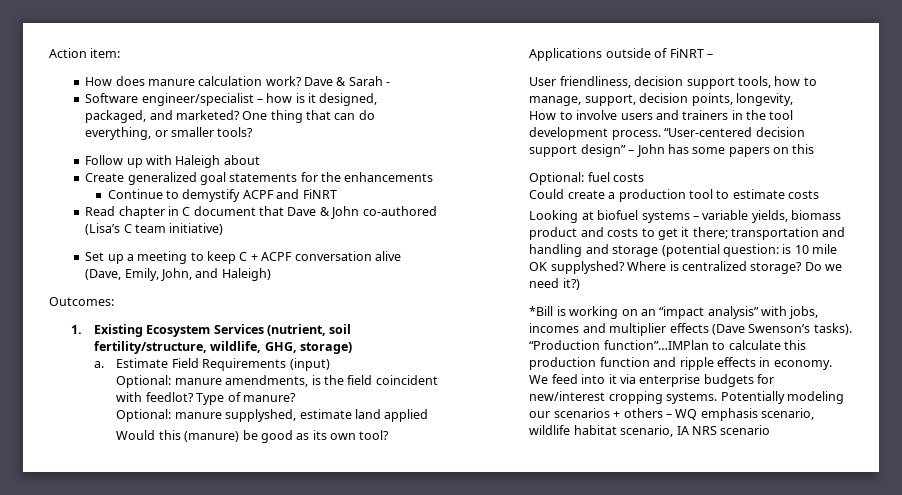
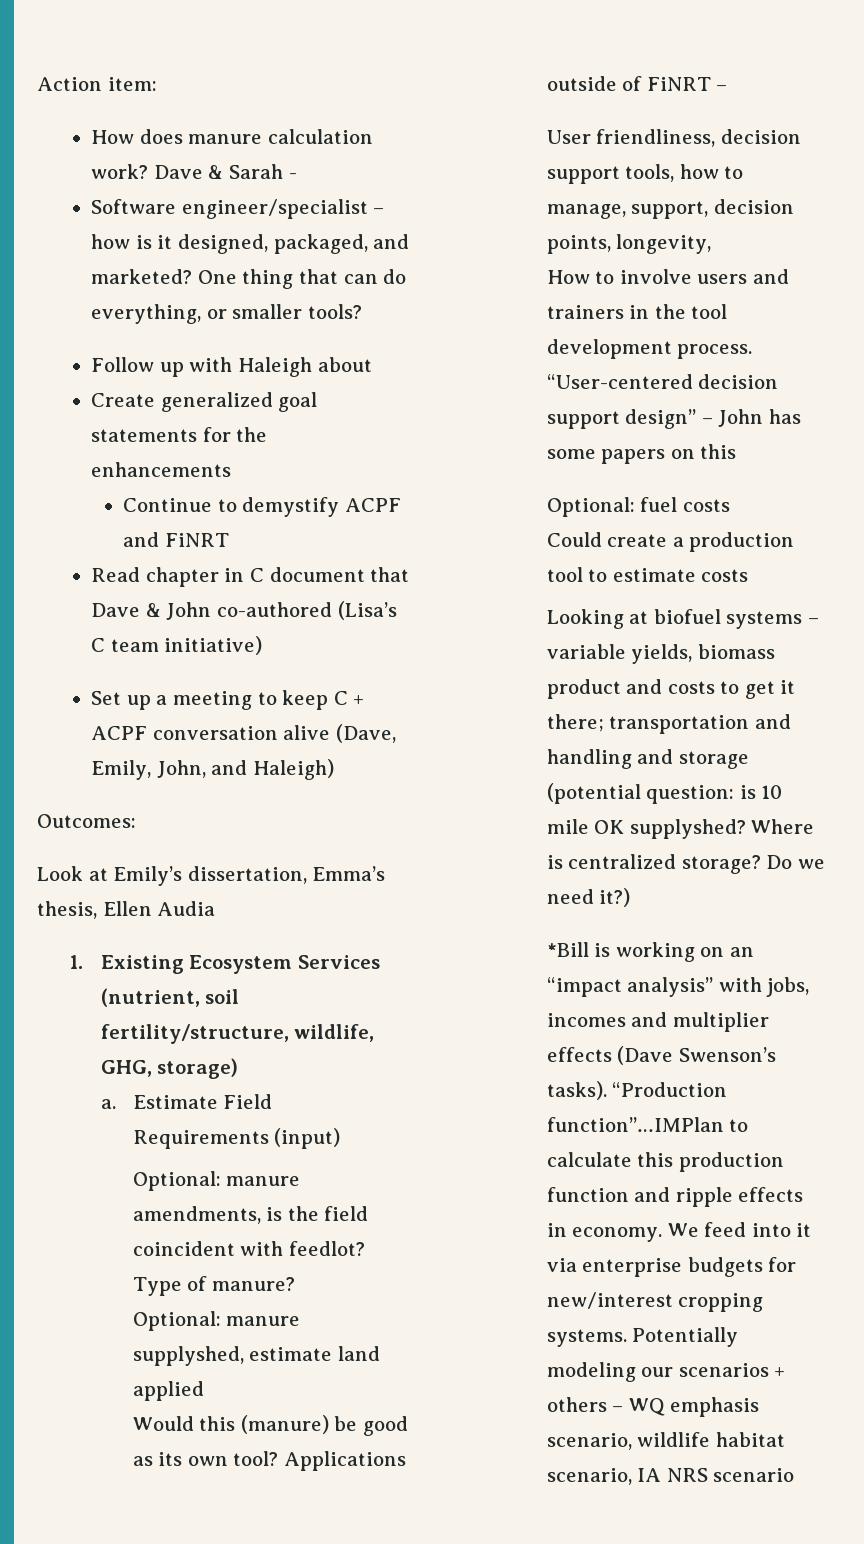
+ Look at Emily’s dissertation, Emma’s thesis, Ellen Audia

